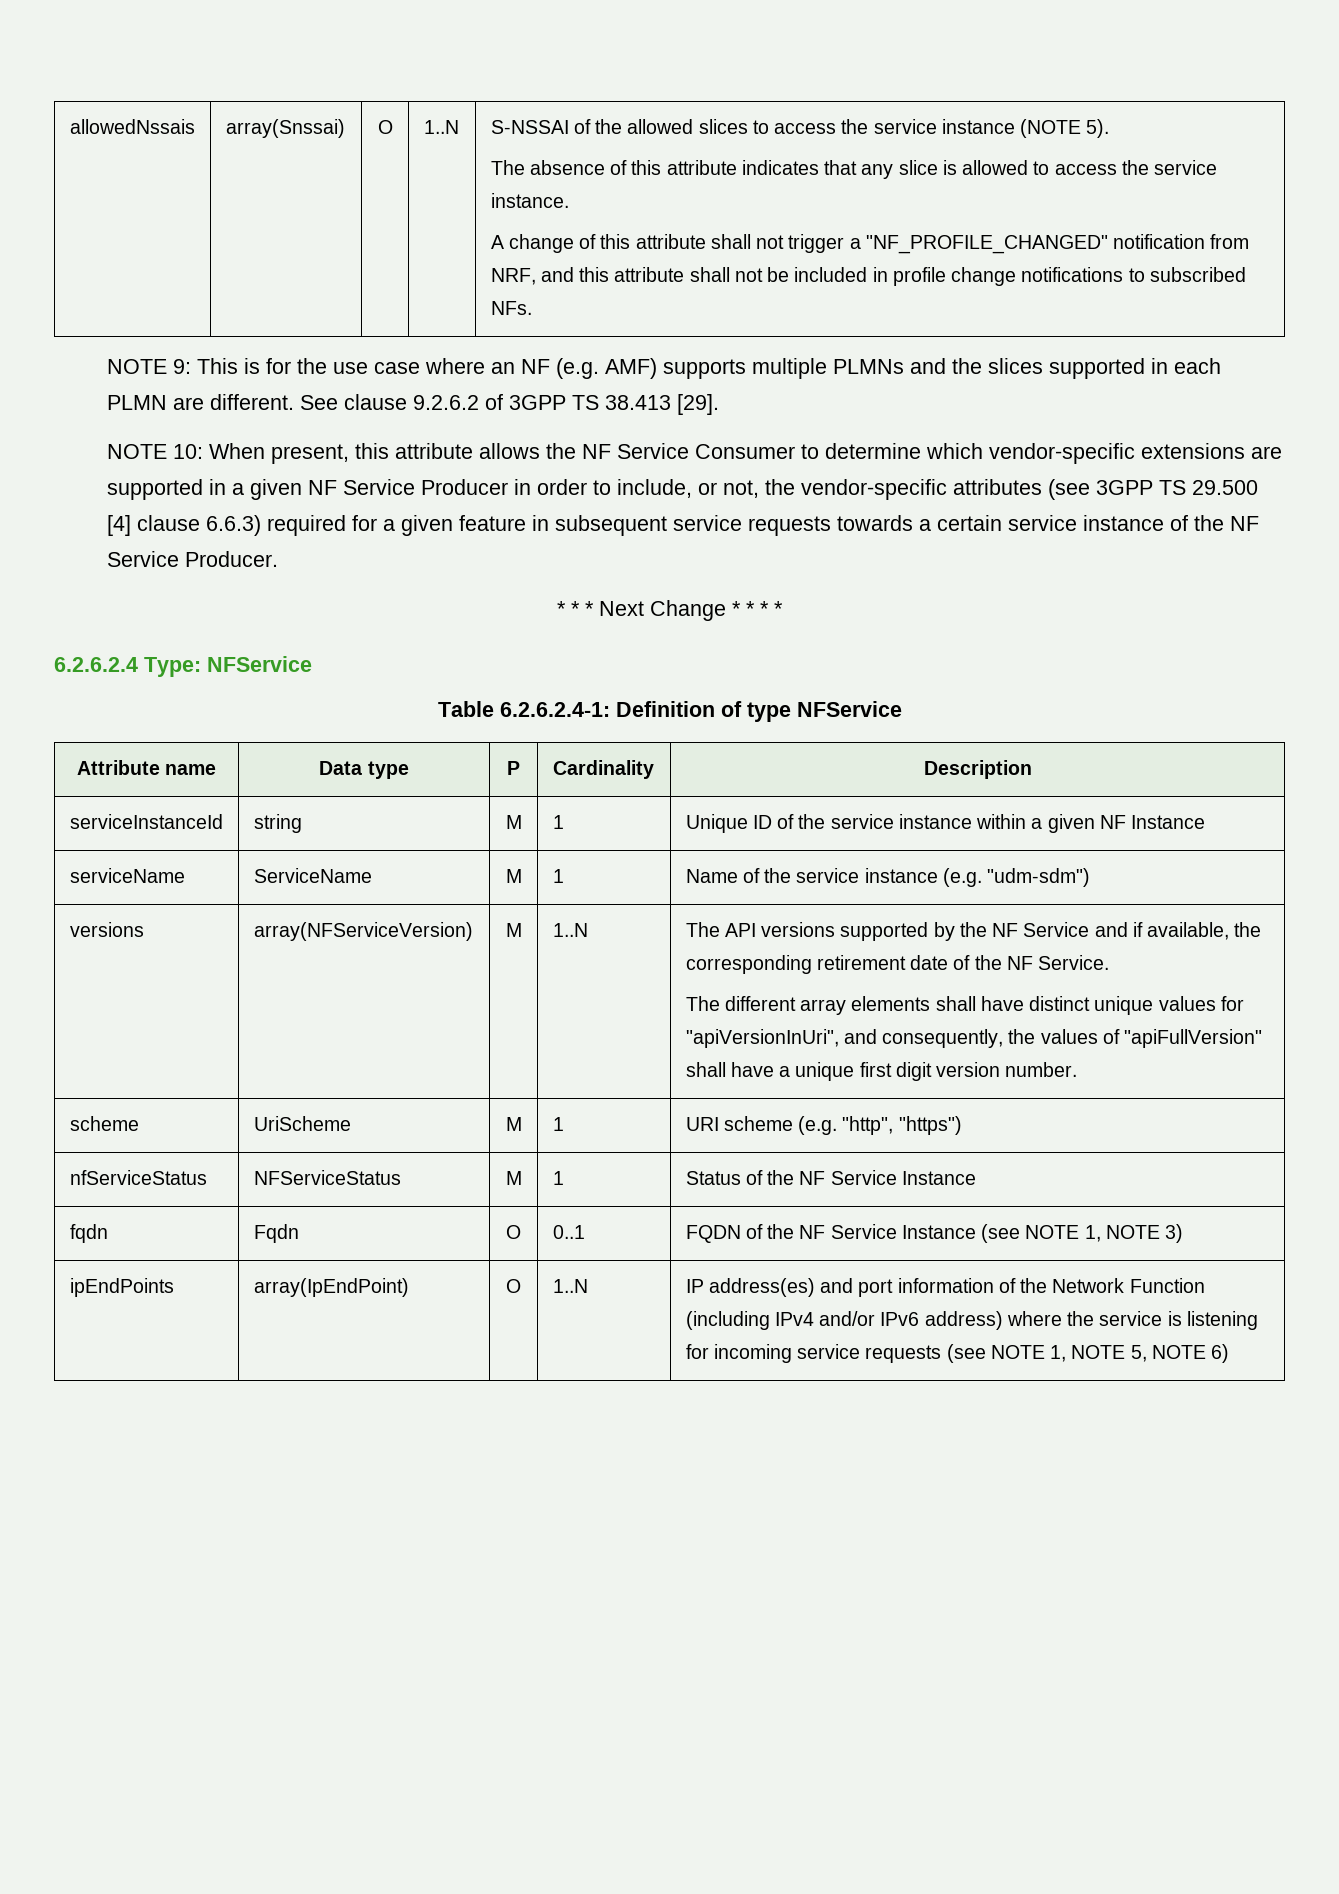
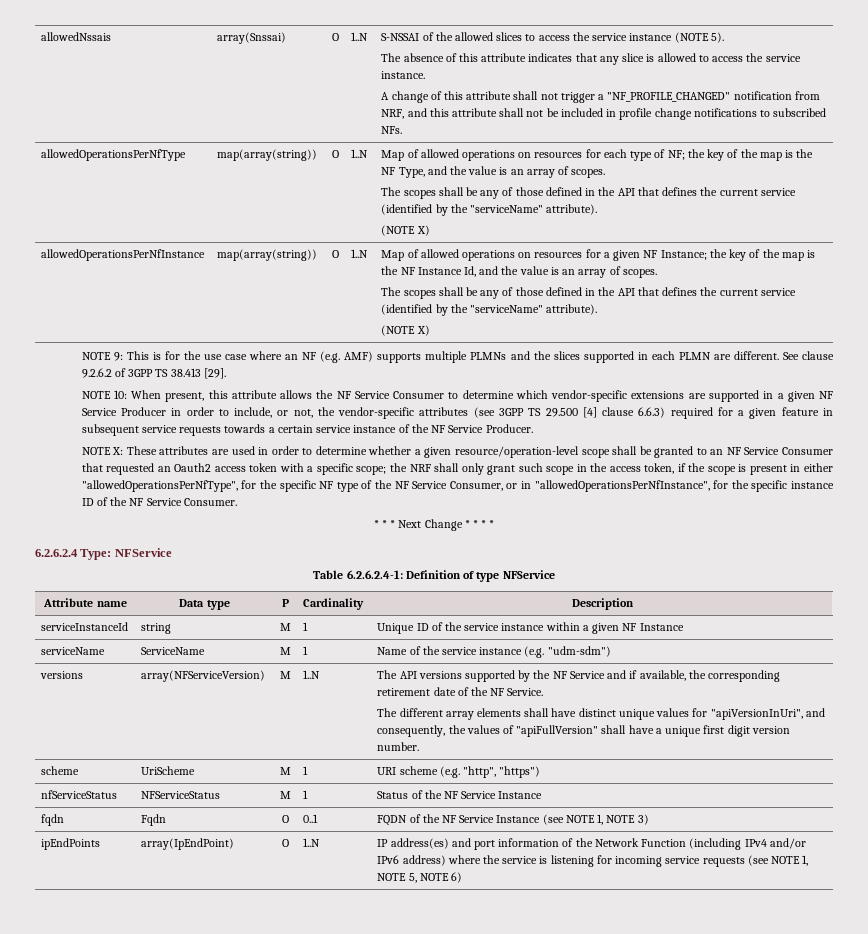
+ allowedOperationsPerNfType | map(array(string)) | O | 1..N | Map of allowed operations on resources for each type of NF; the key of the map is the NF Type, and the value is an array of scopes.
+ The scopes shall be any of those defined in the API that defines the current service (identified by the "serviceName" attribute).
+ (NOTE X)
+ allowedOperationsPerNfInstance | map(array(string)) | O | 1..N | Map of allowed operations on resources for a given NF Instance; the key of the map is the NF Instance Id, and the value is an array of scopes.
+ The scopes shall be any of those defined in the API that defines the current service (identified by the "serviceName" attribute).
+ (NOTE X)
+ NOTE X: These attributes are used in order to determine whether a given resource/operation-level scope shall be granted to an NF Service Consumer that requested an Oauth2 access token with a specific scope; the NRF shall only grant such scope in the access token, if the scope is present in either "allowedOperationsPerNfType", for the specific NF type of the NF Service Consumer, or in "allowedOperationsPerNfInstance", for the specific instance ID of the NF Service Consumer.

